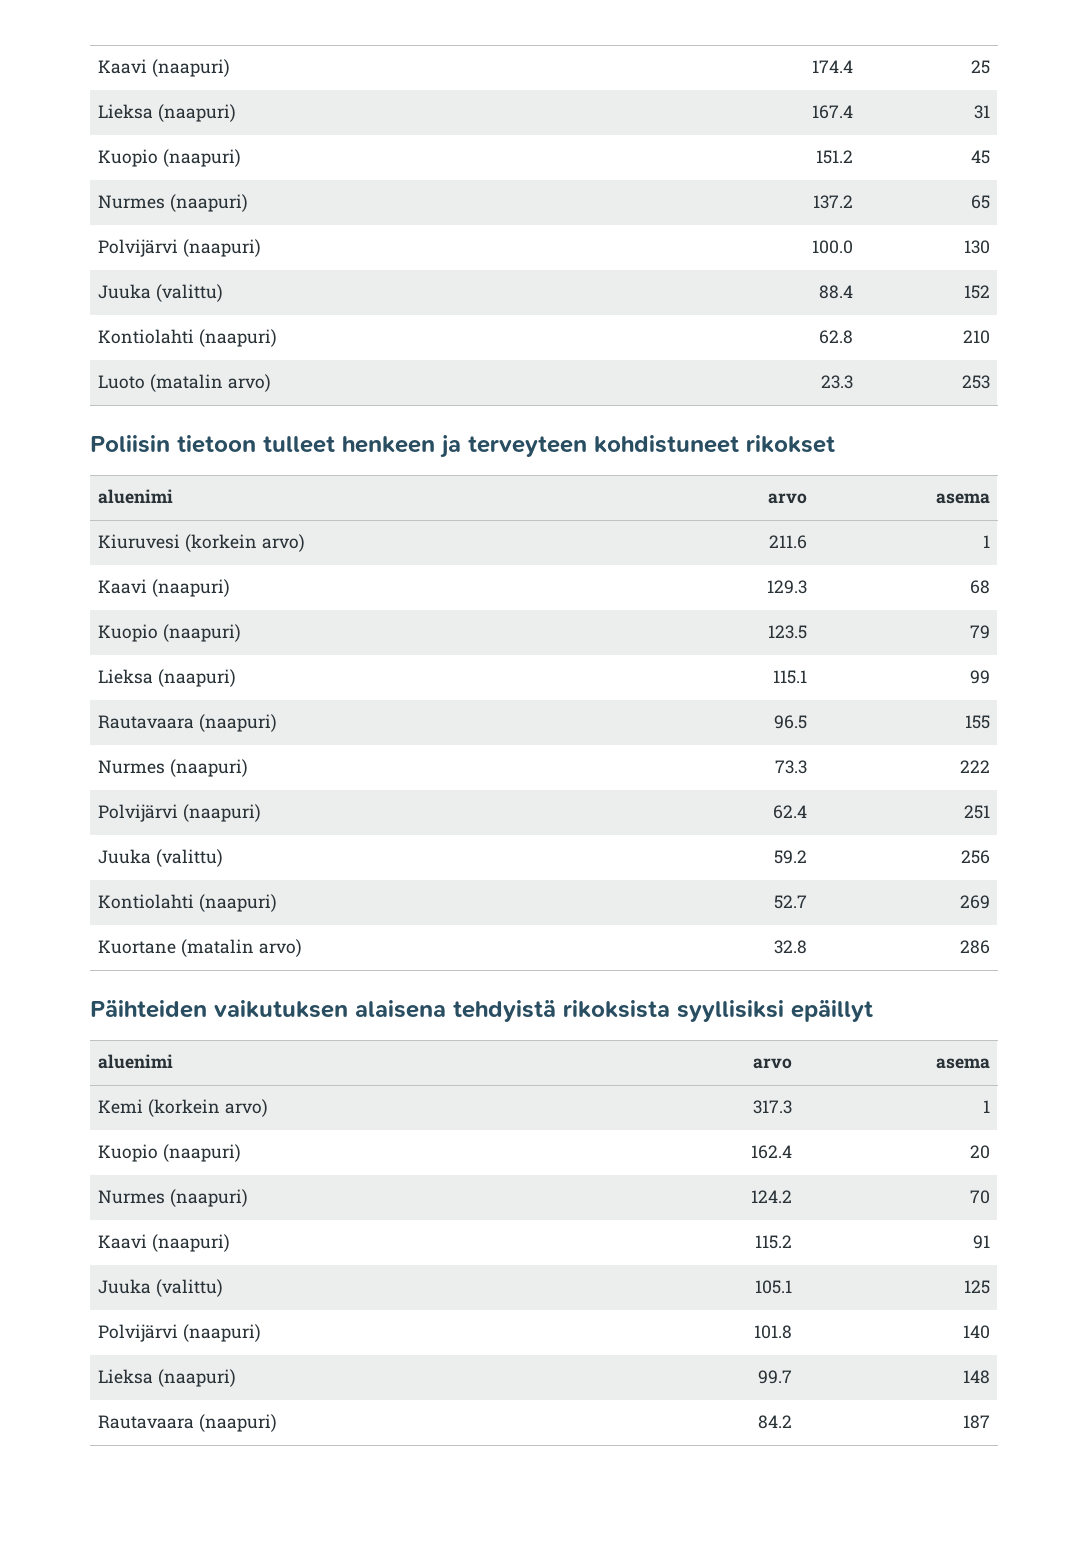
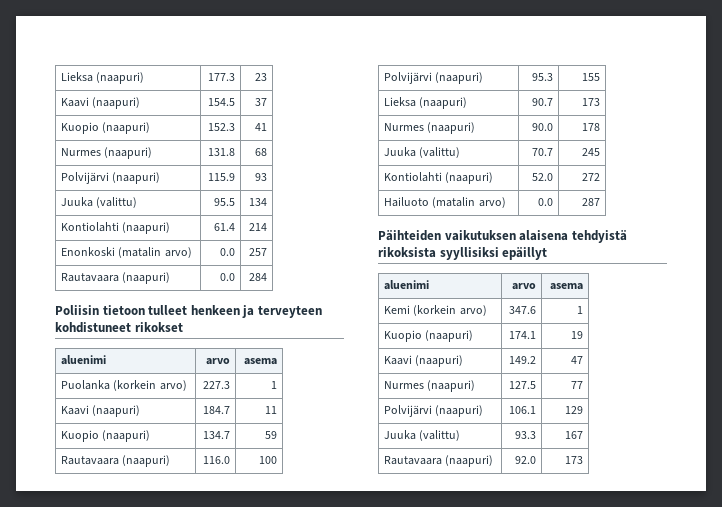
- Kaavi (naapuri) | 174.4 | 25
- Lieksa (naapuri) | 167.4 | 31
- Kuopio (naapuri) | 151.2 | 45
- Nurmes (naapuri) | 137.2 | 65
- Polvijärvi (naapuri) | 100.0 | 130
- Juuka (valittu) | 88.4 | 152
- Kontiolahti (naapuri) | 62.8 | 210
- Luoto (matalin arvo) | 23.3 | 253
+ Lieksa (naapuri) | 177.3 | 23
+ Kaavi (naapuri) | 154.5 | 37
+ Kuopio (naapuri) | 152.3 | 41
+ Nurmes (naapuri) | 131.8 | 68
+ Polvijärvi (naapuri) | 115.9 | 93
+ Juuka (valittu) | 95.5 | 134
+ Kontiolahti (naapuri) | 61.4 | 214
+ Enonkoski (matalin arvo) | 0.0 | 257
+ Rautavaara (naapuri) | 0.0 | 284
- Kiuruvesi (korkein arvo) | 211.6 | 1
+ Puolanka (korkein arvo) | 227.3 | 1
- Kaavi (naapuri) | 129.3 | 68
- Kuopio (naapuri) | 123.5 | 79
- Lieksa (naapuri) | 115.1 | 99
- Rautavaara (naapuri) | 96.5 | 155
- Nurmes (naapuri) | 73.3 | 222
- Polvijärvi (naapuri) | 62.4 | 251
- Juuka (valittu) | 59.2 | 256
- Kontiolahti (naapuri) | 52.7 | 269
- Kuortane (matalin arvo) | 32.8 | 286
+ Kaavi (naapuri) | 184.7 | 11
+ Kuopio (naapuri) | 134.7 | 59
+ Rautavaara (naapuri) | 116.0 | 100
+ Polvijärvi (naapuri) | 95.3 | 155
+ Lieksa (naapuri) | 90.7 | 173
+ Nurmes (naapuri) | 90.0 | 178
+ Juuka (valittu) | 70.7 | 245
+ Kontiolahti (naapuri) | 52.0 | 272
+ Hailuoto (matalin arvo) | 0.0 | 287
- Kemi (korkein arvo) | 317.3 | 1
+ Kemi (korkein arvo) | 347.6 | 1
- Kuopio (naapuri) | 162.4 | 20
- Nurmes (naapuri) | 124.2 | 70
- Kaavi (naapuri) | 115.2 | 91
- Juuka (valittu) | 105.1 | 125
- Polvijärvi (naapuri) | 101.8 | 140
- Lieksa (naapuri) | 99.7 | 148
- Rautavaara (naapuri) | 84.2 | 187
+ Kuopio (naapuri) | 174.1 | 19
+ Kaavi (naapuri) | 149.2 | 47
+ Nurmes (naapuri) | 127.5 | 77
+ Polvijärvi (naapuri) | 106.1 | 129
+ Juuka (valittu) | 93.3 | 167
+ Rautavaara (naapuri) | 92.0 | 173

